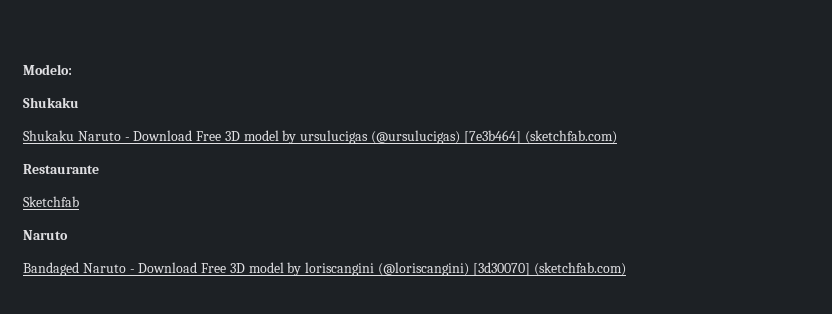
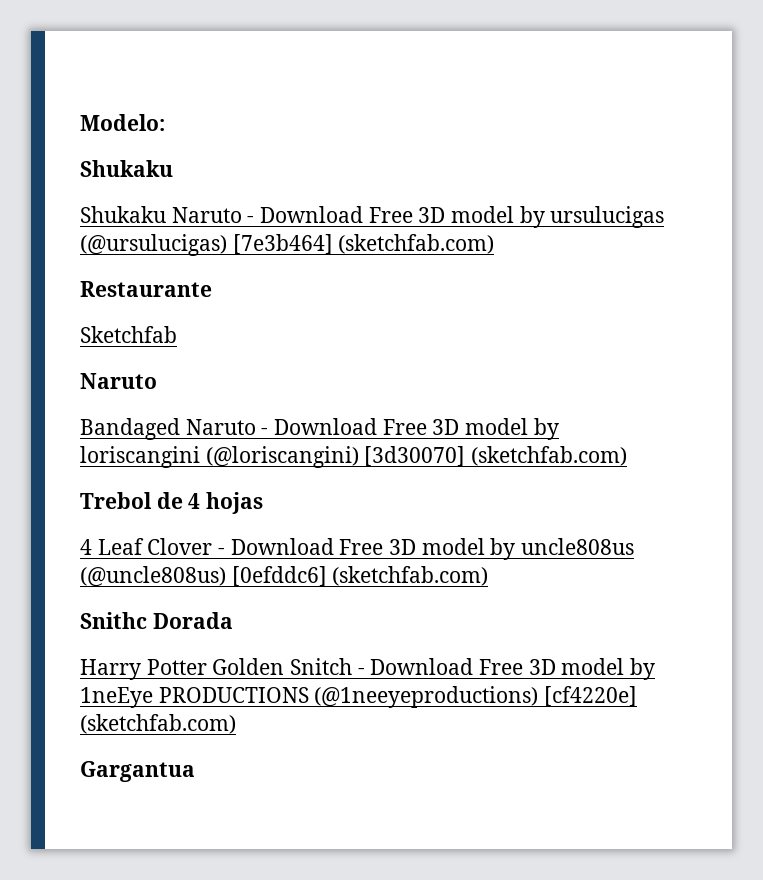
+ Trebol de 4 hojas
+ 4 Leaf Clover - Download Free 3D model by uncle808us (@uncle808us) [0efddc6] (sketchfab.com)
+ Snithc Dorada
+ Harry Potter Golden Snitch - Download Free 3D model by 1neEye PRODUCTIONS (@1neeyeproductions) [cf4220e] (sketchfab.com)
+ Gargantua

